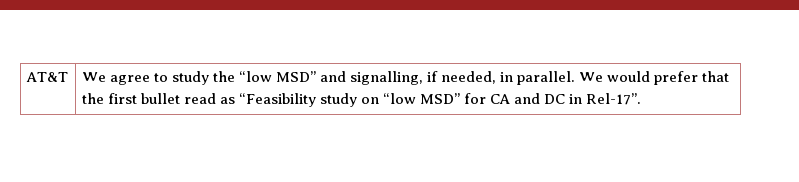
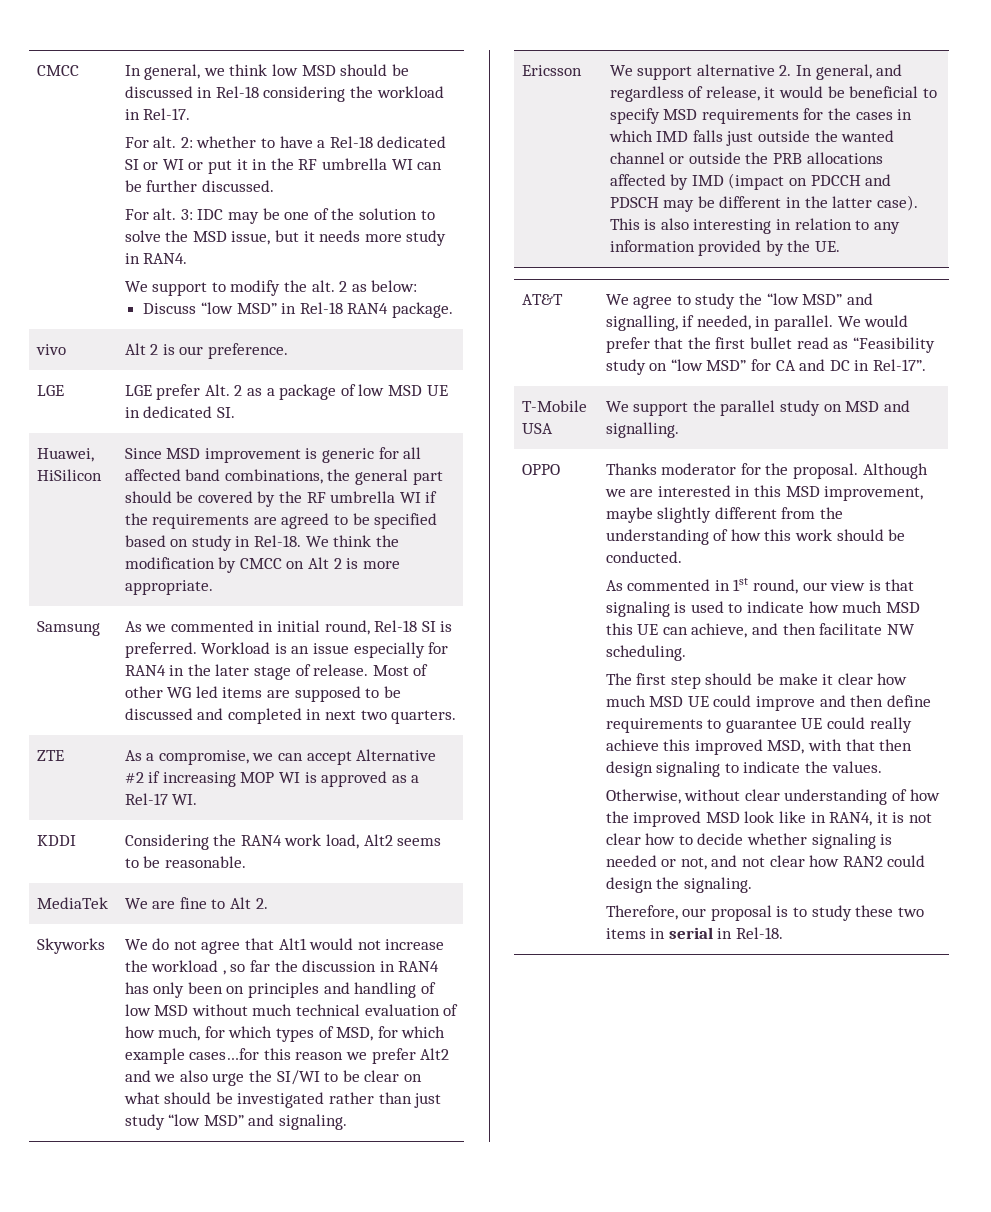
+ CMCC | In general, we think low MSD should be discussed in Rel-18 considering the workload in Rel-17.
+ For alt. 2: whether to have a Rel-18 dedicated SI or WI or put it in the RF umbrella WI can be further discussed.
+ For alt. 3: IDC may be one of the solution to solve the MSD issue, but it needs more study in RAN4.
+ We support to modify the alt. 2 as below:
+ Discuss “low MSD” in Rel-18 RAN4 package.
+ vivo | Alt 2 is our preference.
+ LGE | LGE prefer Alt. 2 as a package of low MSD UE in dedicated SI.
+ Huawei, HiSilicon | Since MSD improvement is generic for all affected band combinations, the general part should be covered by the RF umbrella WI if the requirements are agreed to be specified based on study in Rel-18. We think the modification by CMCC on Alt 2 is more appropriate.
+ Samsung | As we commented in initial round, Rel-18 SI is preferred. Workload is an issue especially for RAN4 in the later stage of release. Most of other WG led items are supposed to be discussed and completed in next two quarters.
+ ZTE | As a compromise, we can accept Alternative #2 if increasing MOP WI is approved as a Rel-17 WI.
+ KDDI | Considering the RAN4 work load, Alt2 seems to be reasonable.
+ MediaTek | We are fine to Alt 2.
+ Skyworks | We do not agree that Alt1 would not increase the workload , so far the discussion in RAN4 has only been on principles and handling of low MSD without much technical evaluation of how much, for which types of MSD, for which example cases…for this reason we prefer Alt2 and we also urge the SI/WI to be clear on what should be investigated rather than just study “low MSD” and signaling.
+ Ericsson | We support alternative 2. In general, and regardless of release, it would be beneficial to specify MSD requirements for the cases in which IMD falls just outside the wanted channel or outside the PRB allocations affected by IMD (impact on PDCCH and PDSCH may be different in the latter case). This is also interesting in relation to any information provided by the UE.
+ T-Mobile USA | We support the parallel study on MSD and signalling.
+ OPPO | Thanks moderator for the proposal. Although we are interested in this MSD improvement, maybe slightly different from the understanding of how this work should be conducted.
+ As commented in 1st round, our view is that signaling is used to indicate how much MSD this UE can achieve, and then facilitate NW scheduling.
+ The first step should be make it clear how much MSD UE could improve and then define requirements to guarantee UE could really achieve this improved MSD, with that then design signaling to indicate the values.
+ Otherwise, without clear understanding of how the improved MSD look like in RAN4, it is not clear how to decide whether signaling is needed or not, and not clear how RAN2 could design the signaling.
+ Therefore, our proposal is to study these two items in serial in Rel-18.

